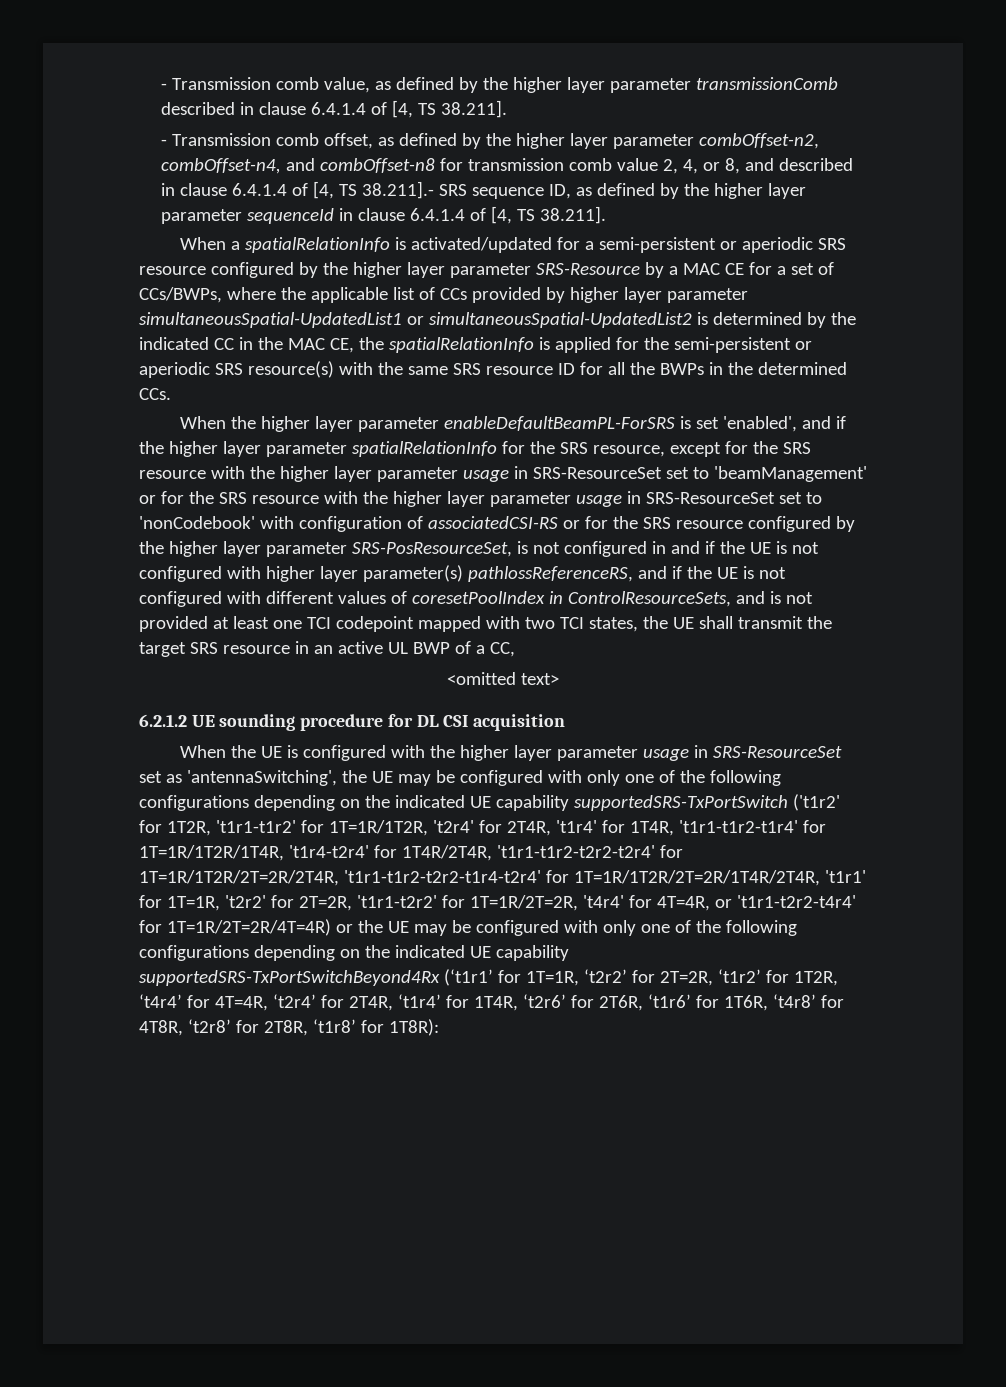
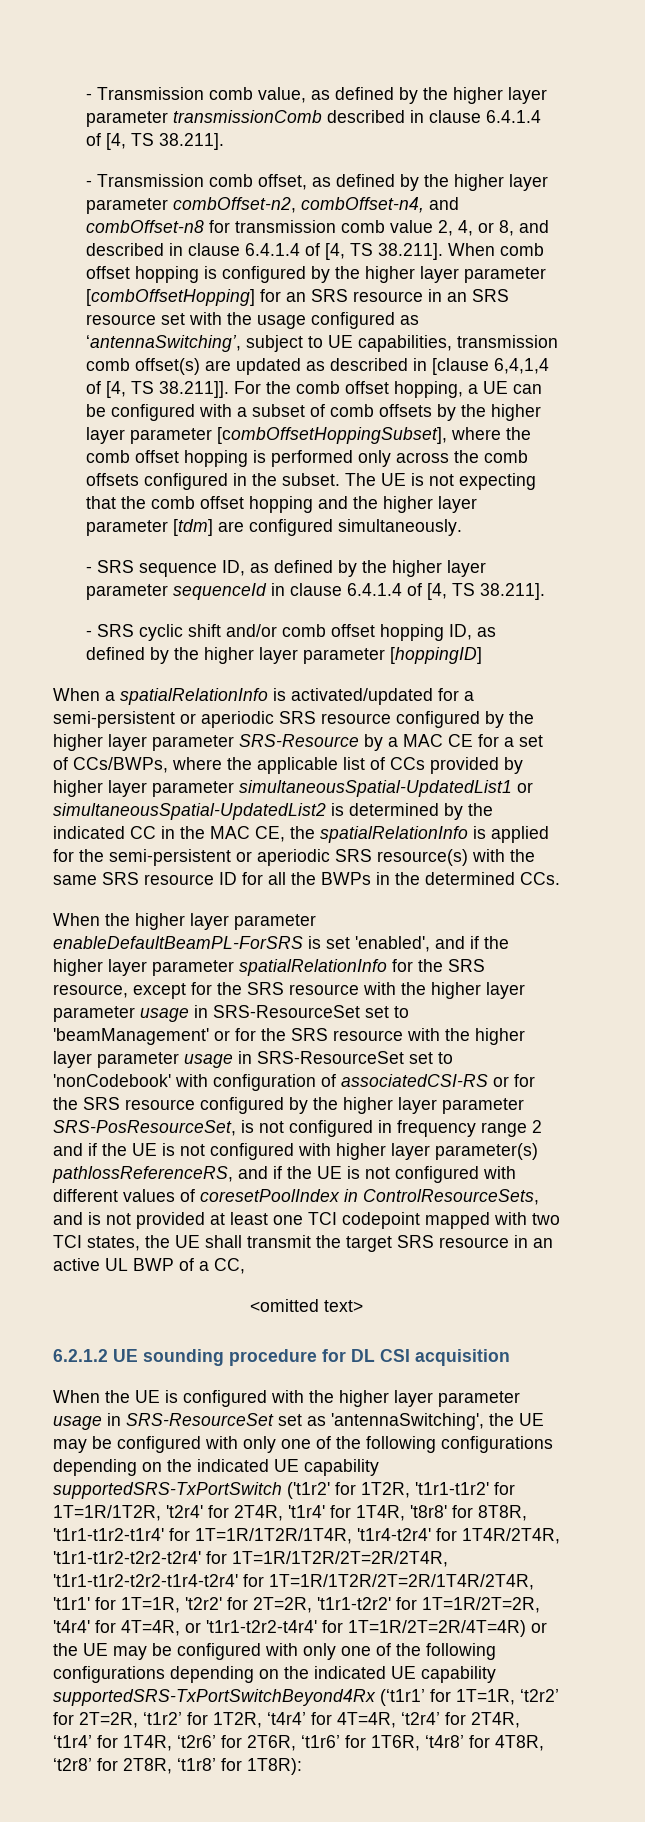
- - Transmission comb offset, as defined by the higher layer parameter combOffset-n2, combOffset-n4, and combOffset-n8 for transmission comb value 2, 4, or 8, and described in clause 6.4.1.4 of [4, TS 38.211].- SRS sequence ID, as defined by the higher layer parameter sequenceId in clause 6.4.1.4 of [4, TS 38.211].
+ - Transmission comb offset, as defined by the higher layer parameter combOffset-n2, combOffset-n4, and combOffset-n8 for transmission comb value 2, 4, or 8, and described in clause 6.4.1.4 of [4, TS 38.211]. When comb offset hopping is configured by the higher layer parameter [combOffsetHopping] for an SRS resource in an SRS resource set with the usage configured as ‘antennaSwitching’, subject to UE capabilities, transmission comb offset(s) are updated as described in [clause 6,4,1,4 of [4, TS 38.211]]. For the comb offset hopping, a UE can be configured with a subset of comb offsets by the higher layer parameter [combOffsetHoppingSubset], where the comb offset hopping is performed only across the comb offsets configured in the subset. The UE is not expecting that the comb offset hopping and the higher layer parameter [tdm] are configured simultaneously.
+ - SRS sequence ID, as defined by the higher layer parameter sequenceId in clause 6.4.1.4 of [4, TS 38.211].
+ - SRS cyclic shift and/or comb offset hopping ID, as defined by the higher layer parameter [hoppingID]
- When the higher layer parameter enableDefaultBeamPL-ForSRS is set 'enabled', and if the higher layer parameter spatialRelationInfo for the SRS resource, except for the SRS resource with the higher layer parameter usage in SRS-ResourceSet set to 'beamManagement' or for the SRS resource with the higher layer parameter usage in SRS-ResourceSet set to 'nonCodebook' with configuration of associatedCSI-RS or for the SRS resource configured by the higher layer parameter SRS-PosResourceSet, is not configured in and if the UE is not configured with higher layer parameter(s) pathlossReferenceRS, and if the UE is not configured with different values of coresetPoolIndex in ControlResourceSets, and is not provided at least one TCI codepoint mapped with two TCI states, the UE shall transmit the target SRS resource in an active UL BWP of a CC,
+ When the higher layer parameter enableDefaultBeamPL-ForSRS is set 'enabled', and if the higher layer parameter spatialRelationInfo for the SRS resource, except for the SRS resource with the higher layer parameter usage in SRS-ResourceSet set to 'beamManagement' or for the SRS resource with the higher layer parameter usage in SRS-ResourceSet set to 'nonCodebook' with configuration of associatedCSI-RS or for the SRS resource configured by the higher layer parameter SRS-PosResourceSet, is not configured in frequency range 2 and if the UE is not configured with higher layer parameter(s) pathlossReferenceRS, and if the UE is not configured with different values of coresetPoolIndex in ControlResourceSets, and is not provided at least one TCI codepoint mapped with two TCI states, the UE shall transmit the target SRS resource in an active UL BWP of a CC,
- When the UE is configured with the higher layer parameter usage in SRS-ResourceSet set as 'antennaSwitching', the UE may be configured with only one of the following configurations depending on the indicated UE capability supportedSRS-TxPortSwitch ('t1r2' for 1T2R, 't1r1-t1r2' for 1T=1R/1T2R, 't2r4' for 2T4R, 't1r4' for 1T4R, 't1r1-t1r2-t1r4' for 1T=1R/1T2R/1T4R, 't1r4-t2r4' for 1T4R/2T4R, 't1r1-t1r2-t2r2-t2r4' for 1T=1R/1T2R/2T=2R/2T4R, 't1r1-t1r2-t2r2-t1r4-t2r4' for 1T=1R/1T2R/2T=2R/1T4R/2T4R, 't1r1' for 1T=1R, 't2r2' for 2T=2R, 't1r1-t2r2' for 1T=1R/2T=2R, 't4r4' for 4T=4R, or 't1r1-t2r2-t4r4' for 1T=1R/2T=2R/4T=4R) or the UE may be configured with only one of the following configurations depending on the indicated UE capability supportedSRS-TxPortSwitchBeyond4Rx (‘t1r1’ for 1T=1R, ‘t2r2’ for 2T=2R, ‘t1r2’ for 1T2R, ‘t4r4’ for 4T=4R, ‘t2r4’ for 2T4R, ‘t1r4’ for 1T4R, ‘t2r6’ for 2T6R, ‘t1r6’ for 1T6R, ‘t4r8’ for 4T8R, ‘t2r8’ for 2T8R, ‘t1r8’ for 1T8R):
+ When the UE is configured with the higher layer parameter usage in SRS-ResourceSet set as 'antennaSwitching', the UE may be configured with only one of the following configurations depending on the indicated UE capability supportedSRS-TxPortSwitch ('t1r2' for 1T2R, 't1r1-t1r2' for 1T=1R/1T2R, 't2r4' for 2T4R, 't1r4' for 1T4R, 't8r8' for 8T8R, 't1r1-t1r2-t1r4' for 1T=1R/1T2R/1T4R, 't1r4-t2r4' for 1T4R/2T4R, 't1r1-t1r2-t2r2-t2r4' for 1T=1R/1T2R/2T=2R/2T4R, 't1r1-t1r2-t2r2-t1r4-t2r4' for 1T=1R/1T2R/2T=2R/1T4R/2T4R, 't1r1' for 1T=1R, 't2r2' for 2T=2R, 't1r1-t2r2' for 1T=1R/2T=2R, 't4r4' for 4T=4R, or 't1r1-t2r2-t4r4' for 1T=1R/2T=2R/4T=4R) or the UE may be configured with only one of the following configurations depending on the indicated UE capability supportedSRS-TxPortSwitchBeyond4Rx (‘t1r1’ for 1T=1R, ‘t2r2’ for 2T=2R, ‘t1r2’ for 1T2R, ‘t4r4’ for 4T=4R, ‘t2r4’ for 2T4R, ‘t1r4’ for 1T4R, ‘t2r6’ for 2T6R, ‘t1r6’ for 1T6R, ‘t4r8’ for 4T8R, ‘t2r8’ for 2T8R, ‘t1r8’ for 1T8R):

